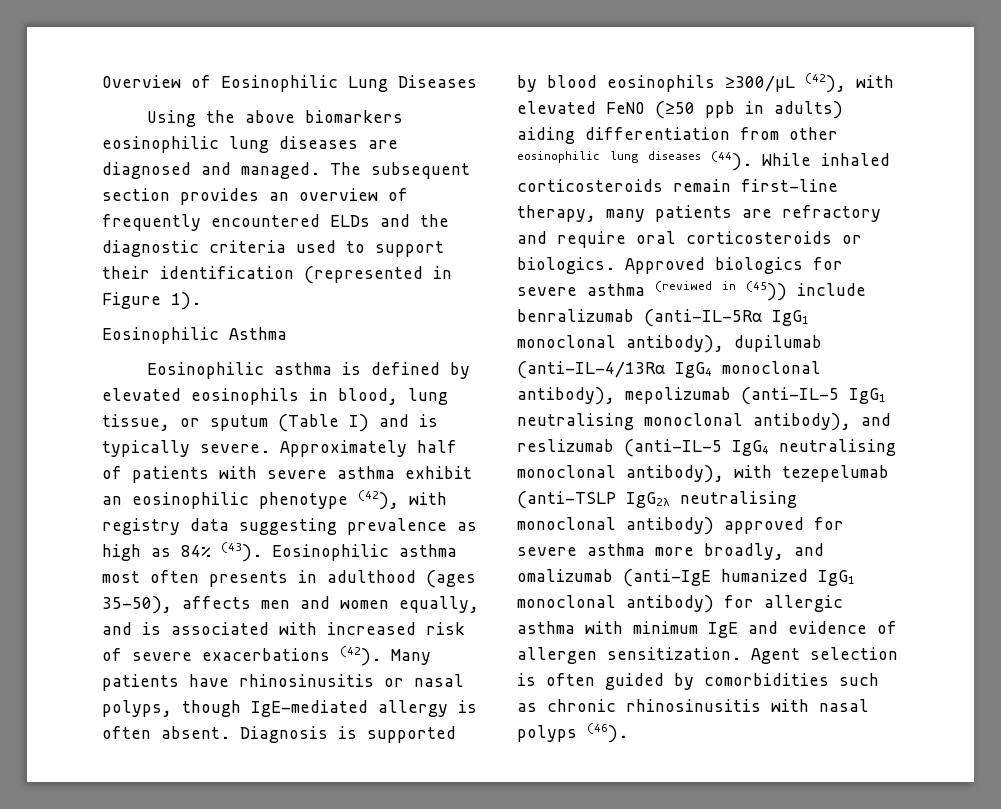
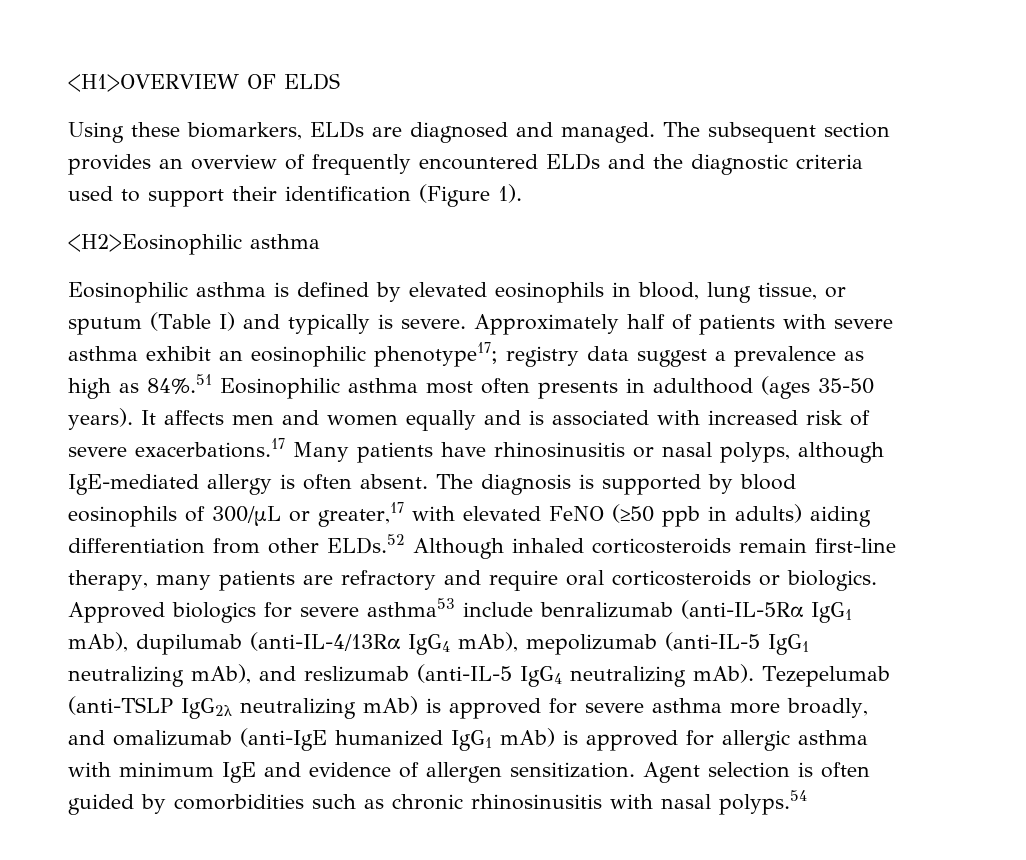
- Overview of Eosinophilic Lung Diseases
- Using the above biomarkers eosinophilic lung diseases are diagnosed and managed.
+ <H1>OVERVIEW OF ELDS
+ Using these biomarkers, ELDs are diagnosed and managed.
- The subsequent section provides an overview of frequently encountered ELDs and the diagnostic criteria used to support their identification (represented in Figure 1).
+ The subsequent section provides an overview of frequently encountered ELDs and the diagnostic criteria used to support their identification (Figure 1).
- Eosinophilic Asthma
+ <H2>Eosinophilic asthma
- Eosinophilic asthma is defined by elevated eosinophils in blood, lung tissue, or sputum (Table I) and is typically severe.
+ Eosinophilic asthma is defined by elevated eosinophils in blood, lung tissue, or sputum (Table I) and typically is severe.
- Approximately half of patients with severe asthma exhibit an eosinophilic phenotype (42), with registry data suggesting prevalence as high as 84% (43). Eosinophilic asthma most often presents in adulthood (ages 35-50), affects men and women equally, and is associated with increased risk of severe exacerbations (42). Many patients have rhinosinusitis or nasal polyps, though IgE-mediated allergy is often absent.
+ Approximately half of patients with severe asthma exhibit an eosinophilic phenotype17; registry data suggest a prevalence as high as 84%.51 Eosinophilic asthma most often presents in adulthood (ages 35-50 years). It affects men and women equally and is associated with increased risk of severe exacerbations.17 Many patients have rhinosinusitis or nasal polyps, although IgE-mediated allergy is often absent.
- Diagnosis is supported by blood eosinophils ≥300/μL (42), with elevated FeNO (≥50 ppb in adults) aiding differentiation from other eosinophilic lung diseases (44). While inhaled corticosteroids remain first-line therapy, many patients are refractory and require oral corticosteroids or biologics.
+ The diagnosis is supported by blood eosinophils of 300/μL or greater,17 with elevated FeNO (≥50 ppb in adults) aiding differentiation from other ELDs.52 Although inhaled corticosteroids remain first-line therapy, many patients are refractory and require oral corticosteroids or biologics.
- Approved biologics for severe asthma (reviwed in (45)) include benralizumab (anti-IL-5Rα IgG1 monoclonal antibody), dupilumab (anti-IL-4/13Rα IgG4 monoclonal antibody), mepolizumab (anti-IL-5 IgG1 neutralising monoclonal antibody), and reslizumab (anti-IL-5 IgG4 neutralising monoclonal antibody), with tezepelumab (anti-TSLP IgG2λ neutralising monoclonal antibody) approved for severe asthma more broadly, and omalizumab (anti-IgE humanized IgG1 monoclonal antibody) for allergic asthma with minimum IgE and evidence of allergen sensitization.
+ Approved biologics for severe asthma53 include benralizumab (anti-IL-5Rα IgG1 mAb), dupilumab (anti-IL-4/13Rα IgG4 mAb), mepolizumab (anti-IL-5 IgG1 neutralizing mAb), and reslizumab (anti-IL-5 IgG4 neutralizing mAb). Tezepelumab (anti-TSLP IgG2λ neutralizing mAb) is approved for severe asthma more broadly, and omalizumab (anti-IgE humanized IgG1 mAb) is approved for allergic asthma with minimum IgE and evidence of allergen sensitization.
- Agent selection is often guided by comorbidities such as chronic rhinosinusitis with nasal polyps (46).
+ Agent selection is often guided by comorbidities such as chronic rhinosinusitis with nasal polyps.54

